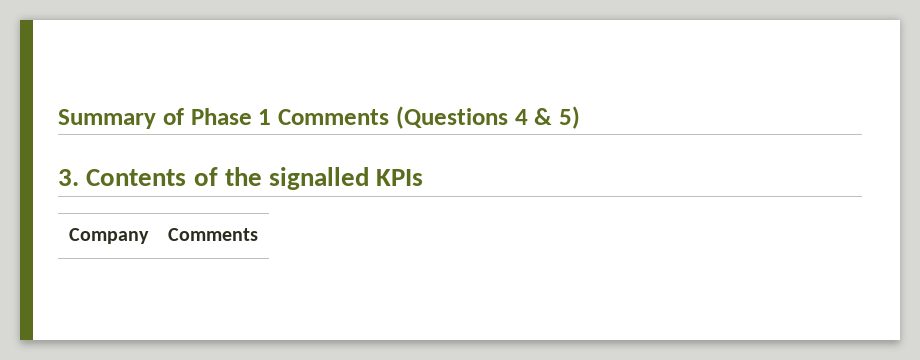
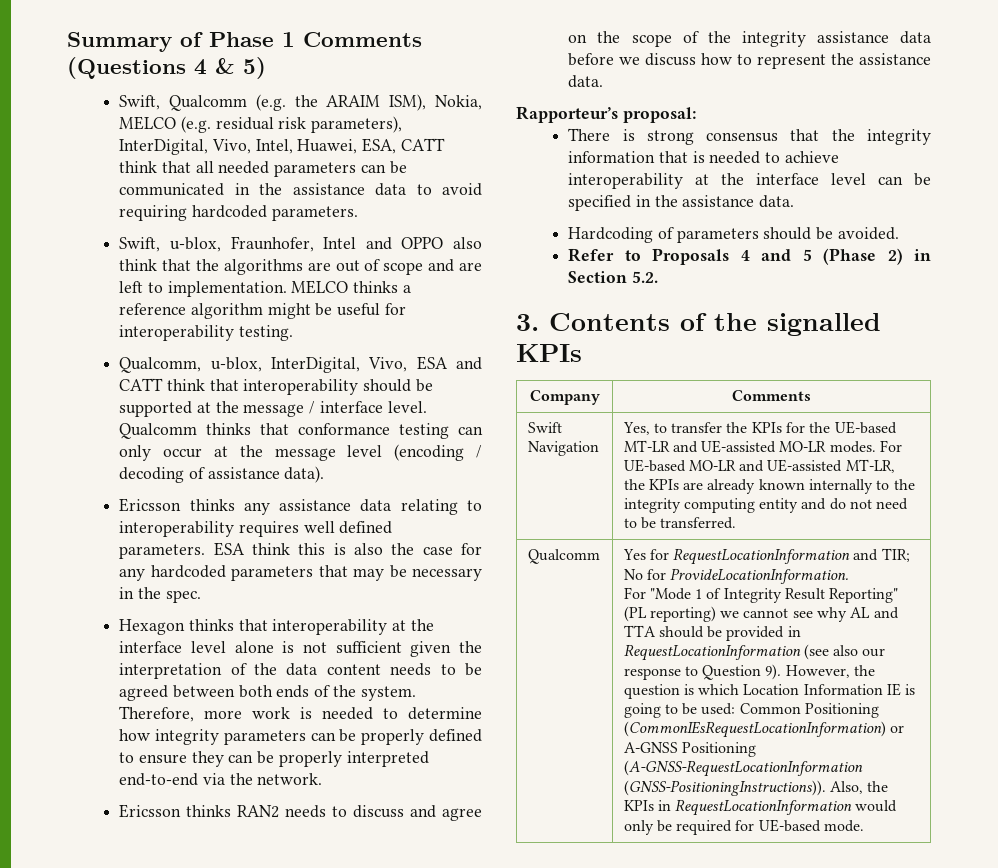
+ Swift, Qualcomm (e.g. the ARAIM ISM), Nokia, MELCO (e.g. residual risk parameters), InterDigital, Vivo, Intel, Huawei, ESA, CATT think that all needed parameters can be communicated in the assistance data to avoid requiring hardcoded parameters.
+ Swift, u-blox, Fraunhofer, Intel and OPPO also think that the algorithms are out of scope and are left to implementation. MELCO thinks a reference algorithm might be useful for interoperability testing.
+ Qualcomm, u-blox, InterDigital, Vivo, ESA and CATT think that interoperability should be supported at the message / interface level. Qualcomm thinks that conformance testing can only occur at the message level (encoding / decoding of assistance data).
+ Ericsson thinks any assistance data relating to interoperability requires well defined parameters. ESA think this is also the case for any hardcoded parameters that may be necessary in the spec.
+ Hexagon thinks that interoperability at the interface level alone is not sufficient given the interpretation of the data content needs to be agreed between both ends of the system. Therefore, more work is needed to determine how integrity parameters can be properly defined to ensure they can be properly interpreted end-to-end via the network.
+ Ericsson thinks RAN2 needs to discuss and agree on the scope of the integrity assistance data before we discuss how to represent the assistance data.
+ Rapporteur’s proposal:
+ There is strong consensus that the integrity information that is needed to achieve interoperability at the interface level can be specified in the assistance data.
+ Hardcoding of parameters should be avoided.
+ Refer to Proposals 4 and 5 (Phase 2) in Section 5.2.
+ Swift Navigation | Yes, to transfer the KPIs for the UE-based MT-LR and UE-assisted MO-LR modes. For UE-based MO-LR and UE-assisted MT-LR, the KPIs are already known internally to the integrity computing entity and do not need to be transferred.
+ Qualcomm | Yes for RequestLocationInformation and TIR; No for ProvideLocationInformation.
+ For "Mode 1 of Integrity Result Reporting" (PL reporting) we cannot see why AL and TTA should be provided in RequestLocationInformation (see also our response to Question 9). However, the question is which Location Information IE is going to be used: Common Positioning (CommonIEsRequestLocationInformation) or A-GNSS Positioning (A-GNSS-RequestLocationInformation (GNSS-PositioningInstructions)). Also, the KPIs in RequestLocationInformation would only be required for UE-based mode.

